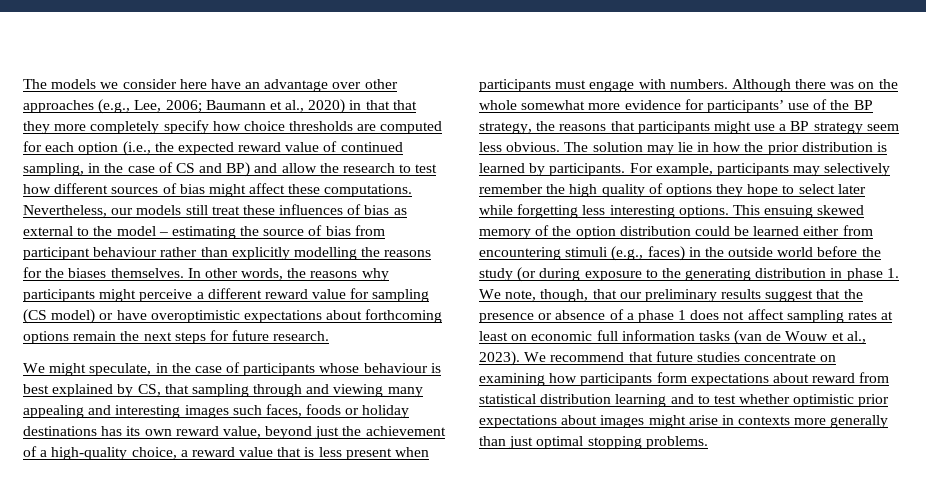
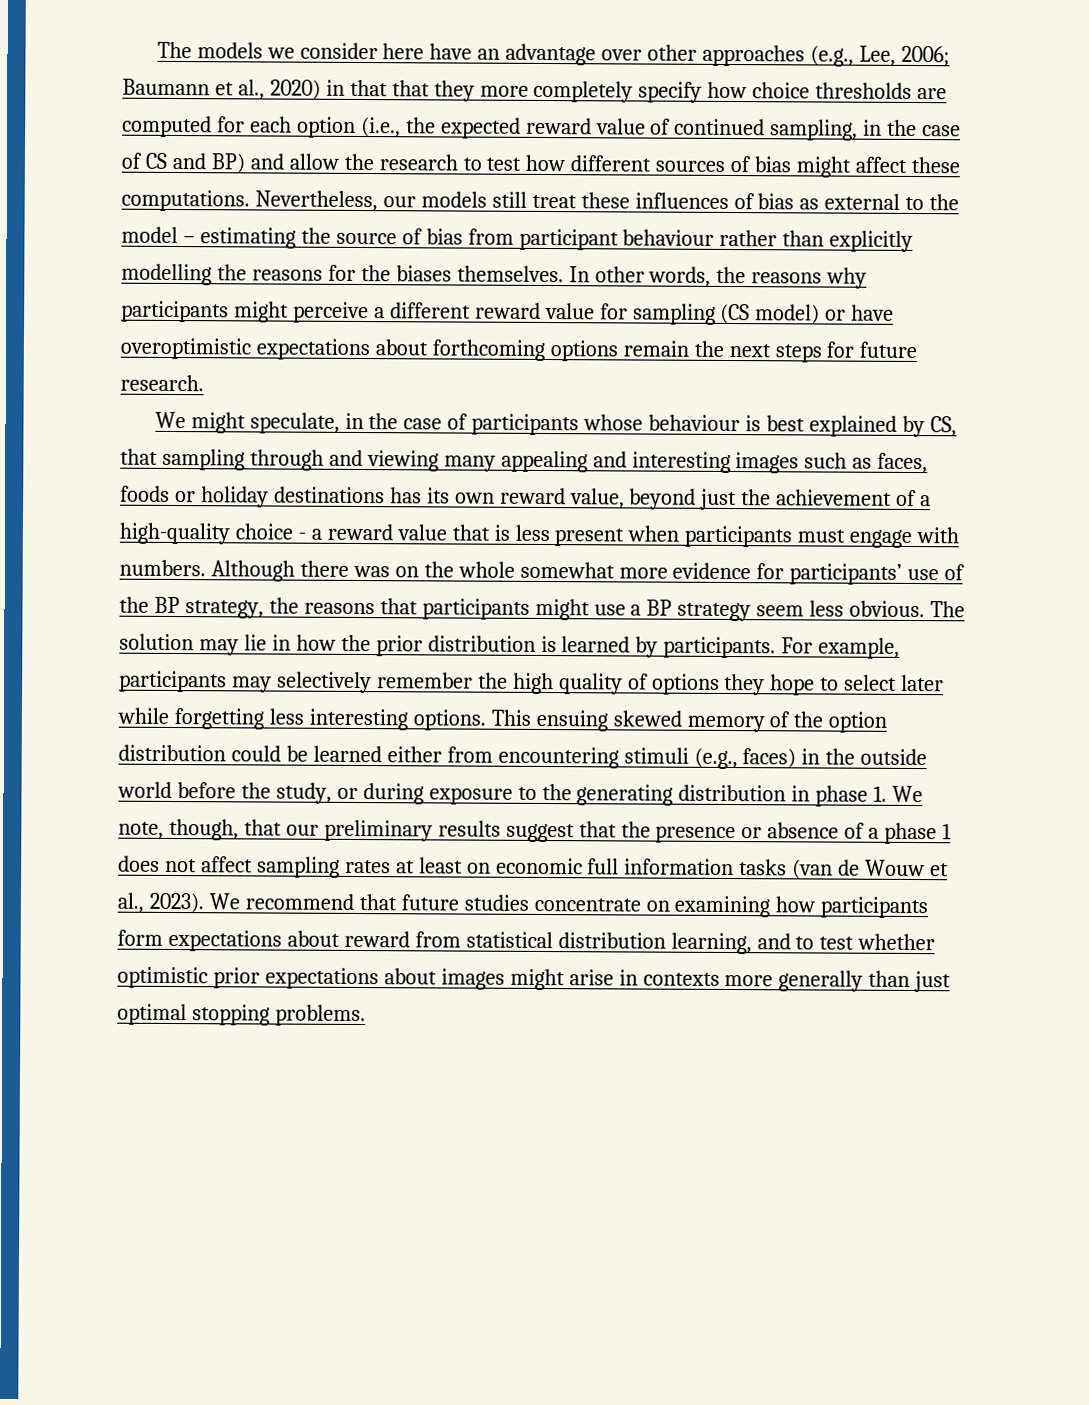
- We might speculate, in the case of participants whose behaviour is best explained by CS, that sampling through and viewing many appealing and interesting images such faces, foods or holiday destinations has its own reward value, beyond just the achievement of a high-quality choice, a reward value that is less present when participants must engage with numbers.
+ We might speculate, in the case of participants whose behaviour is best explained by CS, that sampling through and viewing many appealing and interesting images such as faces, foods or holiday destinations has its own reward value, beyond just the achievement of a high-quality choice - a reward value that is less present when participants must engage with numbers.
- This ensuing skewed memory of the option distribution could be learned either from encountering stimuli (e.g., faces) in the outside world before the study (or during exposure to the generating distribution in phase 1. We note, though, that our preliminary results suggest that the presence or absence of a phase 1 does not affect sampling rates at least on economic full information tasks (van de Wouw et al., 2023).
+ This ensuing skewed memory of the option distribution could be learned either from encountering stimuli (e.g., faces) in the outside world before the study, or during exposure to the generating distribution in phase 1. We note, though, that our preliminary results suggest that the presence or absence of a phase 1 does not affect sampling rates at least on economic full information tasks (van de Wouw et al., 2023).
- We recommend that future studies concentrate on examining how participants form expectations about reward from statistical distribution learning and to test whether optimistic prior expectations about images might arise in contexts more generally than just optimal stopping problems.
+ We recommend that future studies concentrate on examining how participants form expectations about reward from statistical distribution learning, and to test whether optimistic prior expectations about images might arise in contexts more generally than just optimal stopping problems.

